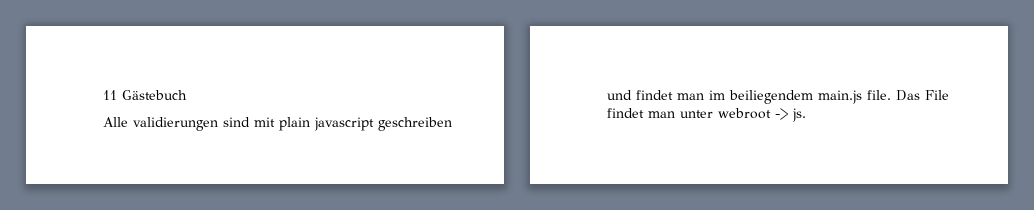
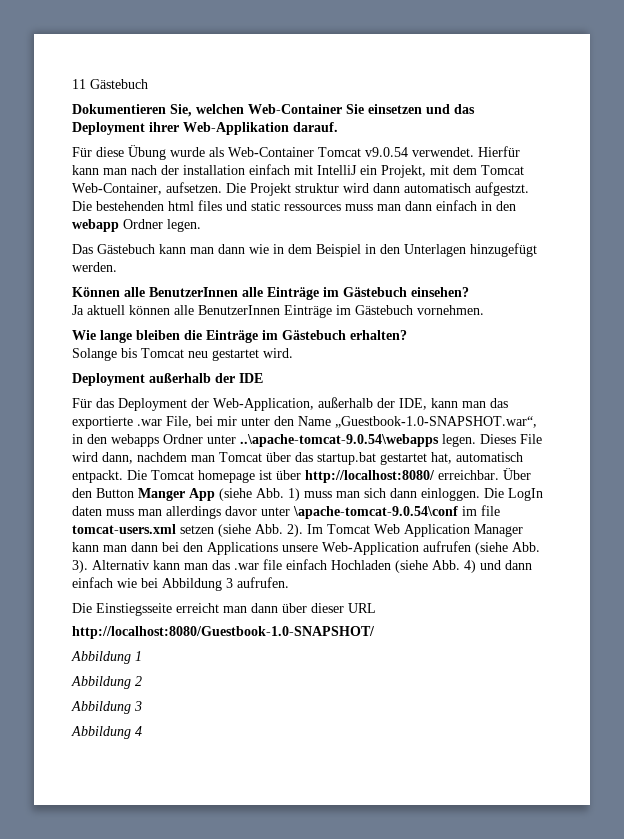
- Alle validierungen sind mit plain javascript geschreiben und findet man im beiliegendem main.js file. Das File findet man unter webroot -> js.
+ Dokumentieren Sie, welchen Web-Container Sie einsetzen und das Deployment ihrer Web-Applikation darauf.
+ Für diese Übung wurde als Web-Container Tomcat v9.0.54 verwendet. Hierfür kann man nach der installation einfach mit IntelliJ ein Projekt, mit dem Tomcat Web-Container, aufsetzen. Die Projekt struktur wird dann automatisch aufgestzt. Die bestehenden html files und static ressources muss man dann einfach in den webapp Ordner legen.
+ Das Gästebuch kann man dann wie in dem Beispiel in den Unterlagen hinzugefügt werden.
+ Können alle BenutzerInnen alle Einträge im Gästebuch einsehen?
+ Ja aktuell können alle BenutzerInnen Einträge im Gästebuch vornehmen.
+ Wie lange bleiben die Einträge im Gästebuch erhalten?
+ Solange bis Tomcat neu gestartet wird.
+ Deployment außerhalb der IDE
+ Für das Deployment der Web-Application, außerhalb der IDE, kann man das exportierte .war File, bei mir unter den Name „Guestbook-1.0-SNAPSHOT.war“, in den webapps Ordner unter ..\apache-tomcat-9.0.54\webapps legen. Dieses File wird dann, nachdem man Tomcat über das startup.bat gestartet hat, automatisch entpackt. Die Tomcat homepage ist über http://localhost:8080/ erreichbar. Über den Button Manger App (siehe Abb. 1) muss man sich dann einloggen. Die LogIn daten muss man allerdings davor unter \apache-tomcat-9.0.54\conf im file tomcat-users.xml setzen (siehe Abb. 2). Im Tomcat Web Application Manager kann man dann bei den Applications unsere Web-Application aufrufen (siehe Abb. 3). Alternativ kann man das .war file einfach Hochladen (siehe Abb. 4) und dann einfach wie bei Abbildung 3 aufrufen.
+ Die Einstiegsseite erreicht man dann über dieser URL
+ http://localhost:8080/Guestbook-1.0-SNAPSHOT/
+ Abbildung 1
+ Abbildung 2
+ Abbildung 3
+ Abbildung 4

